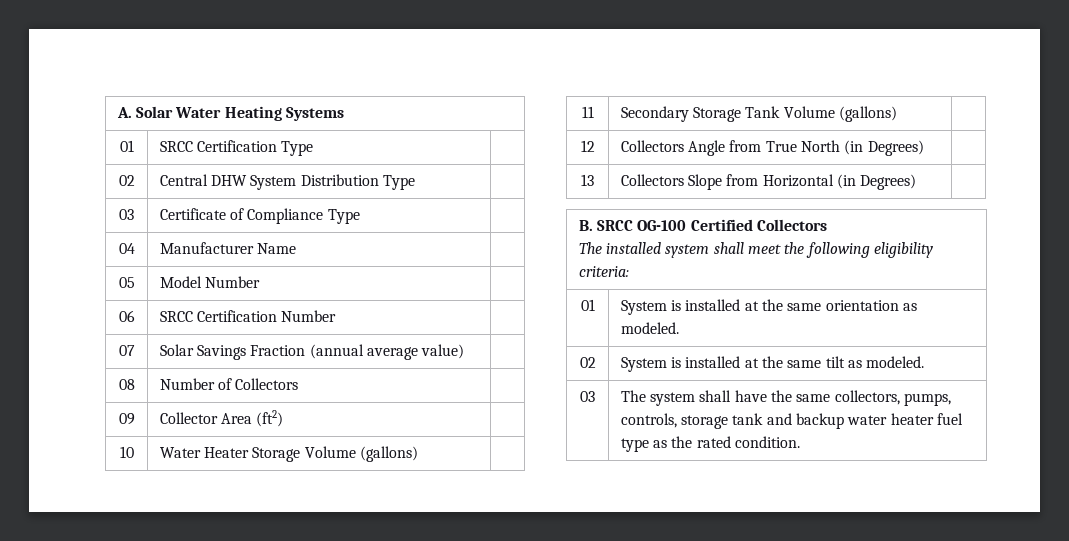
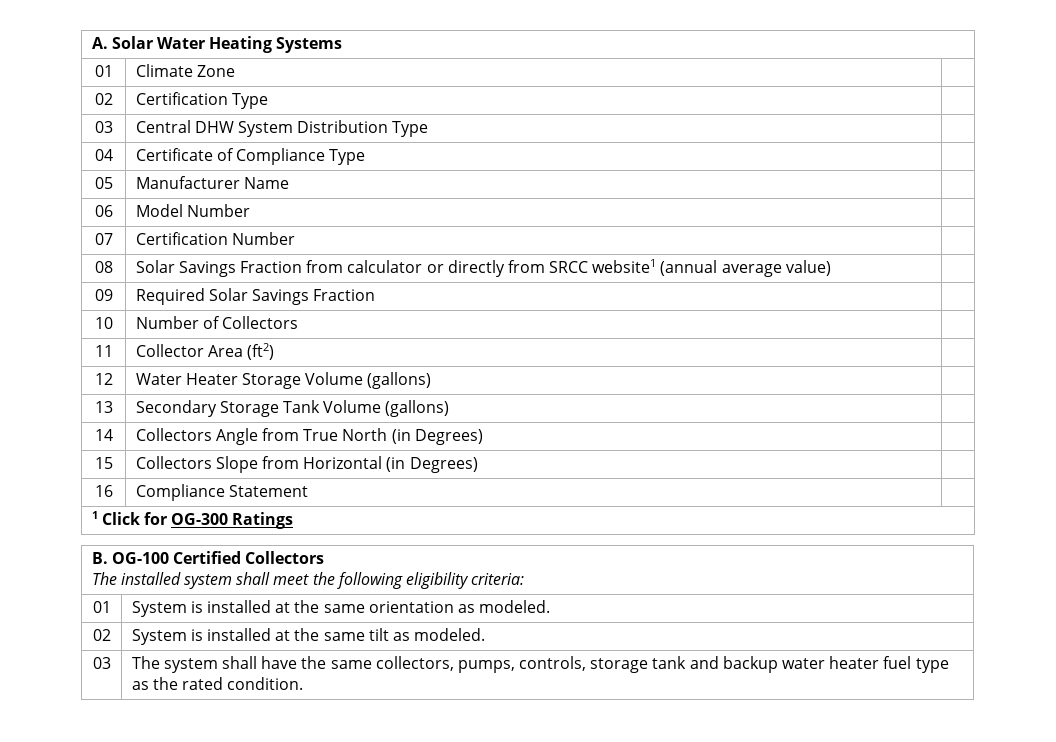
- 01 | SRCC Certification Type |
+ 01 | Climate Zone |
+ 02 | Certification Type |
- 02 | Central DHW System Distribution Type |
+ 03 | Central DHW System Distribution Type |
- 03 | Certificate of Compliance Type |
+ 04 | Certificate of Compliance Type |
- 04 | Manufacturer Name |
+ 05 | Manufacturer Name |
- 05 | Model Number |
+ 06 | Model Number |
- 06 | SRCC Certification Number |
+ 07 | Certification Number |
- 07 | Solar Savings Fraction (annual average value) |
- 08 | Number of Collectors |
+ 08 | Solar Savings Fraction from calculator or directly from SRCC website1 (annual average value) |
+ 09 | Required Solar Savings Fraction |
+ 10 | Number of Collectors |
- 09 | Collector Area (ft2) |
+ 11 | Collector Area (ft2) |
- 10 | Water Heater Storage Volume (gallons) |
+ 12 | Water Heater Storage Volume (gallons) |
- 11 | Secondary Storage Tank Volume (gallons) |
+ 13 | Secondary Storage Tank Volume (gallons) |
- 12 | Collectors Angle from True North (in Degrees) |
+ 14 | Collectors Angle from True North (in Degrees) |
- 13 | Collectors Slope from Horizontal (in Degrees) |
+ 15 | Collectors Slope from Horizontal (in Degrees) |
+ 16 | Compliance Statement |
+ 1 Click for OG-300 Ratings
- B. SRCC OG-100 Certified Collectors
+ B. OG-100 Certified Collectors

